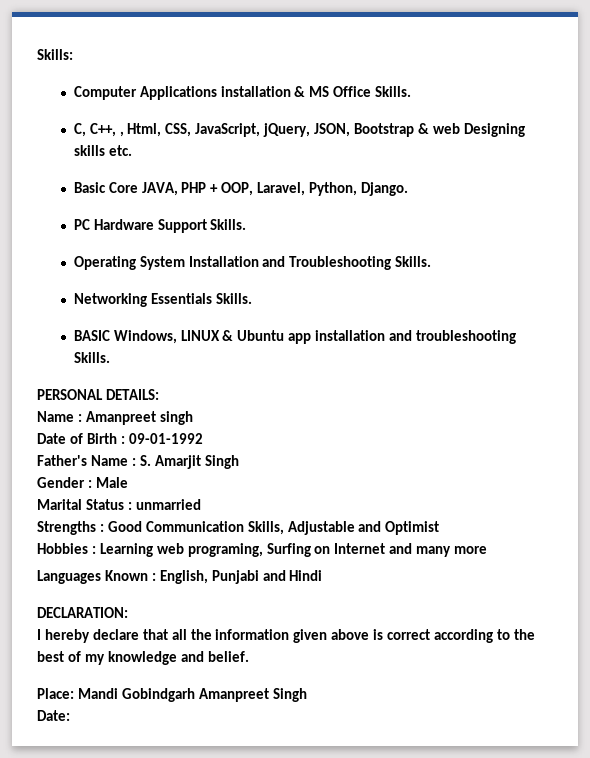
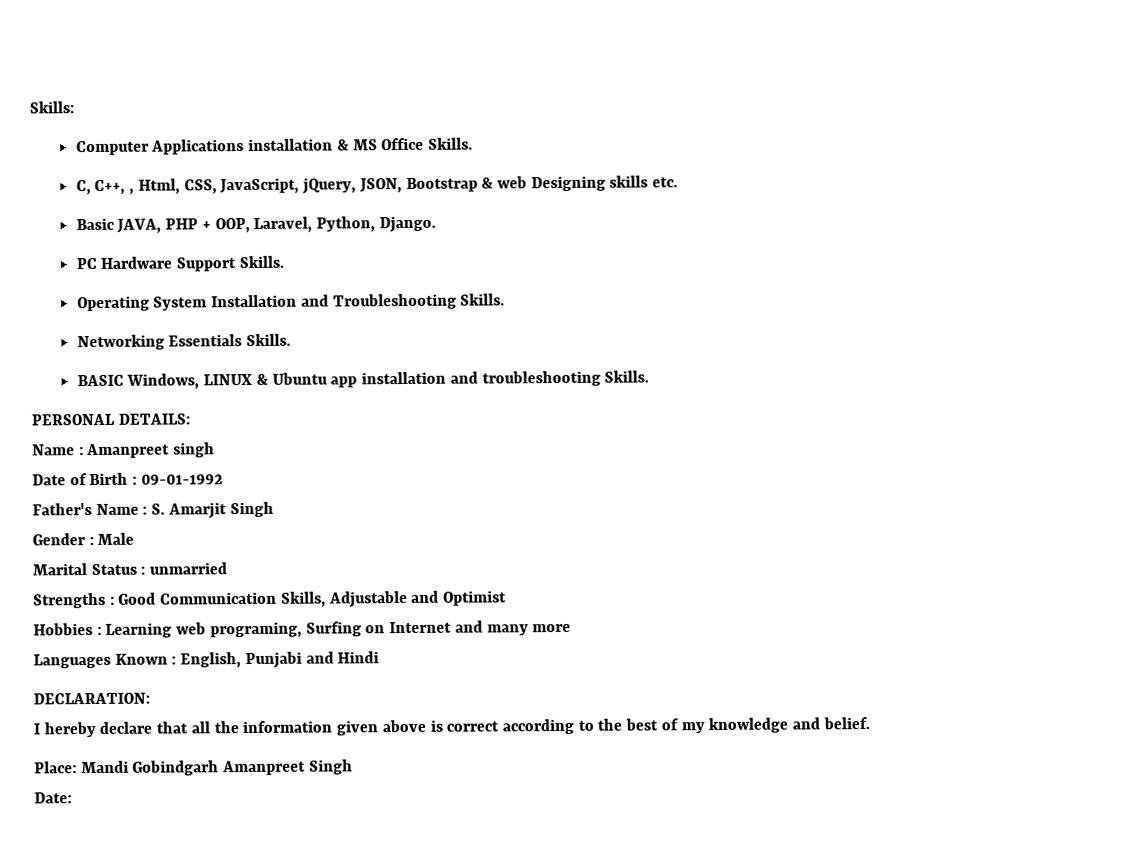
- Basic Core JAVA, PHP + OOP, Laravel, Python, Django.
+ Basic JAVA, PHP + OOP, Laravel, Python, Django.

